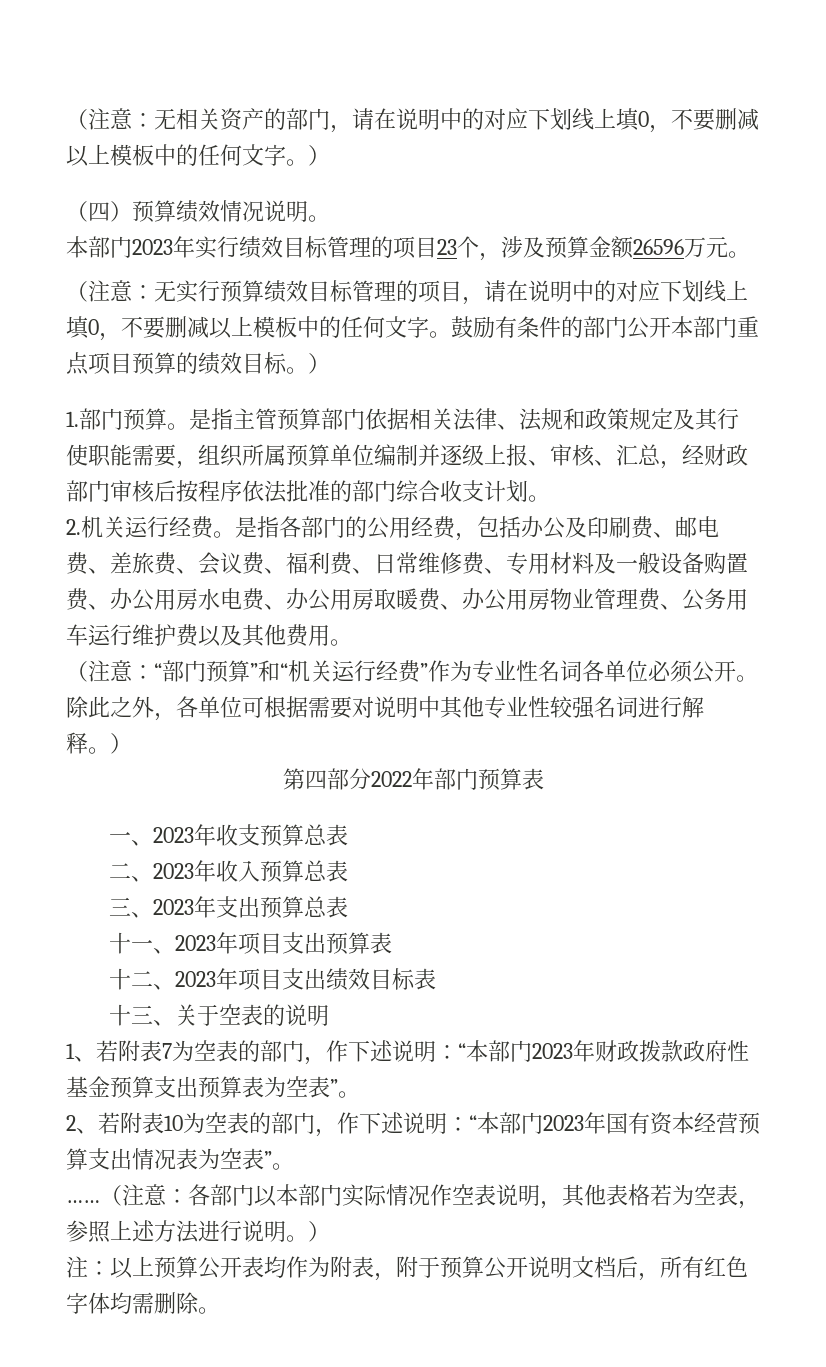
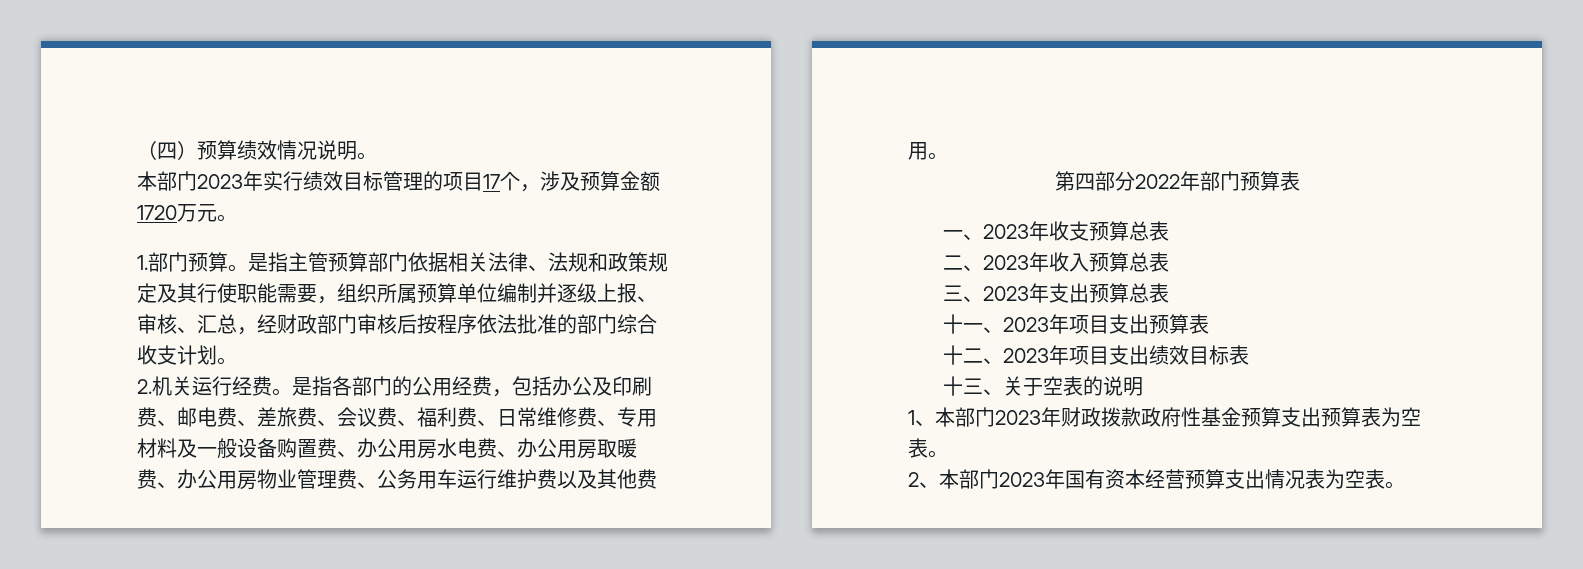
- （注意：无相关资产的部门，请在说明中的对应下划线上填0，不要删减以上模板中的任何文字。）
- 本部门2023年实行绩效目标管理的项目23个，涉及预算金额26596万元。
+ 本部门2023年实行绩效目标管理的项目17个，涉及预算金额1720万元。
- （注意：无实行预算绩效目标管理的项目，请在说明中的对应下划线上填0，不要删减以上模板中的任何文字。鼓励有条件的部门公开本部门重点项目预算的绩效目标。）
- （注意：“部门预算”和“机关运行经费”作为专业性名词各单位必须公开。除此之外，各单位可根据需要对说明中其他专业性较强名词进行解释。）
- 1、若附表7为空表的部门，作下述说明：“本部门2023年财政拨款政府性基金预算支出预算表为空表”。
+ 1、本部门2023年财政拨款政府性基金预算支出预算表为空表。
- 2、若附表10为空表的部门，作下述说明：“本部门2023年国有资本经营预算支出情况表为空表”。
- ……（注意：各部门以本部门实际情况作空表说明，其他表格若为空表，参照上述方法进行说明。）
- 注：以上预算公开表均作为附表，附于预算公开说明文档后，所有红色字体均需删除。
+ 2、本部门2023年国有资本经营预算支出情况表为空表。

